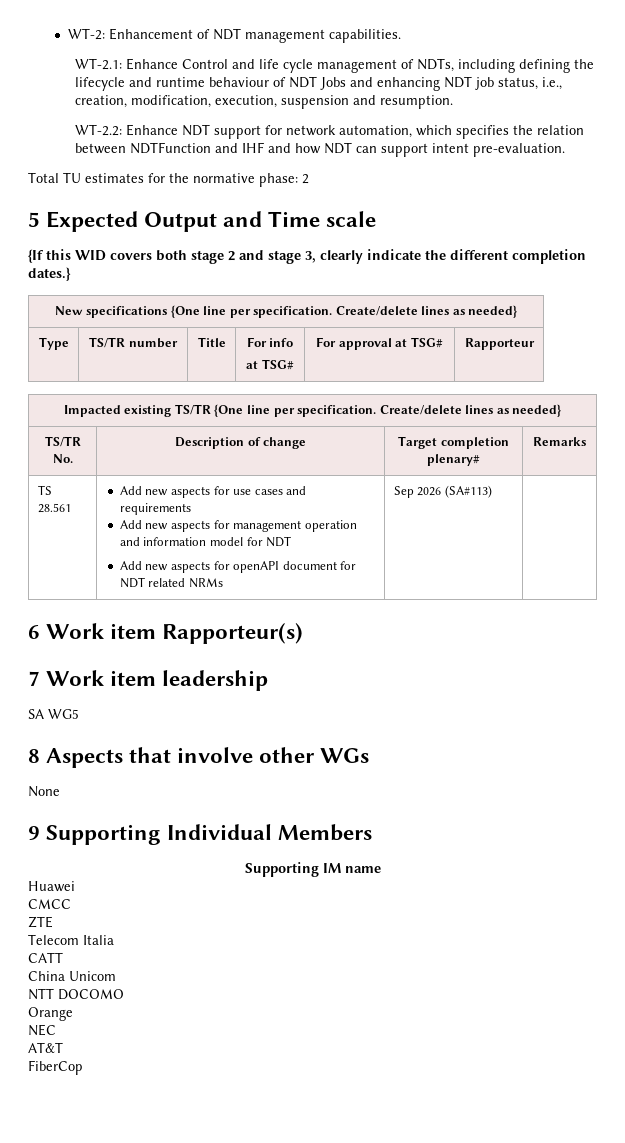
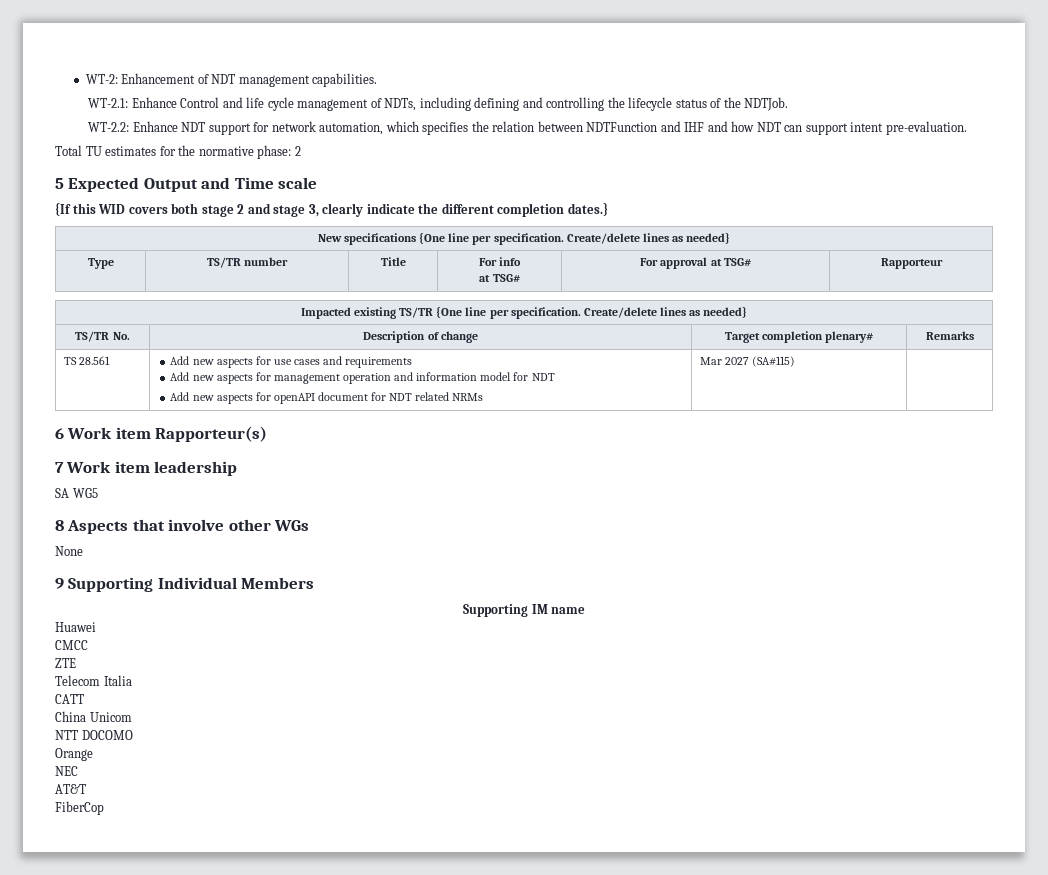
- WT-2.1: Enhance Control and life cycle management of NDTs, including defining the lifecycle and runtime behaviour of NDT Jobs and enhancing NDT job status, i.e., creation, modification, execution, suspension and resumption.
+ WT-2.1: Enhance Control and life cycle management of NDTs, including defining and controlling the lifecycle status of the NDTJob.
  TS 28.561 | Add new aspects for use cases and requirements
  Add new aspects for management operation and information model for NDT
- Add new aspects for openAPI document for NDT related NRMs | Sep 2026 (SA#113) |
+ Add new aspects for openAPI document for NDT related NRMs | Mar 2027 (SA#115) |

